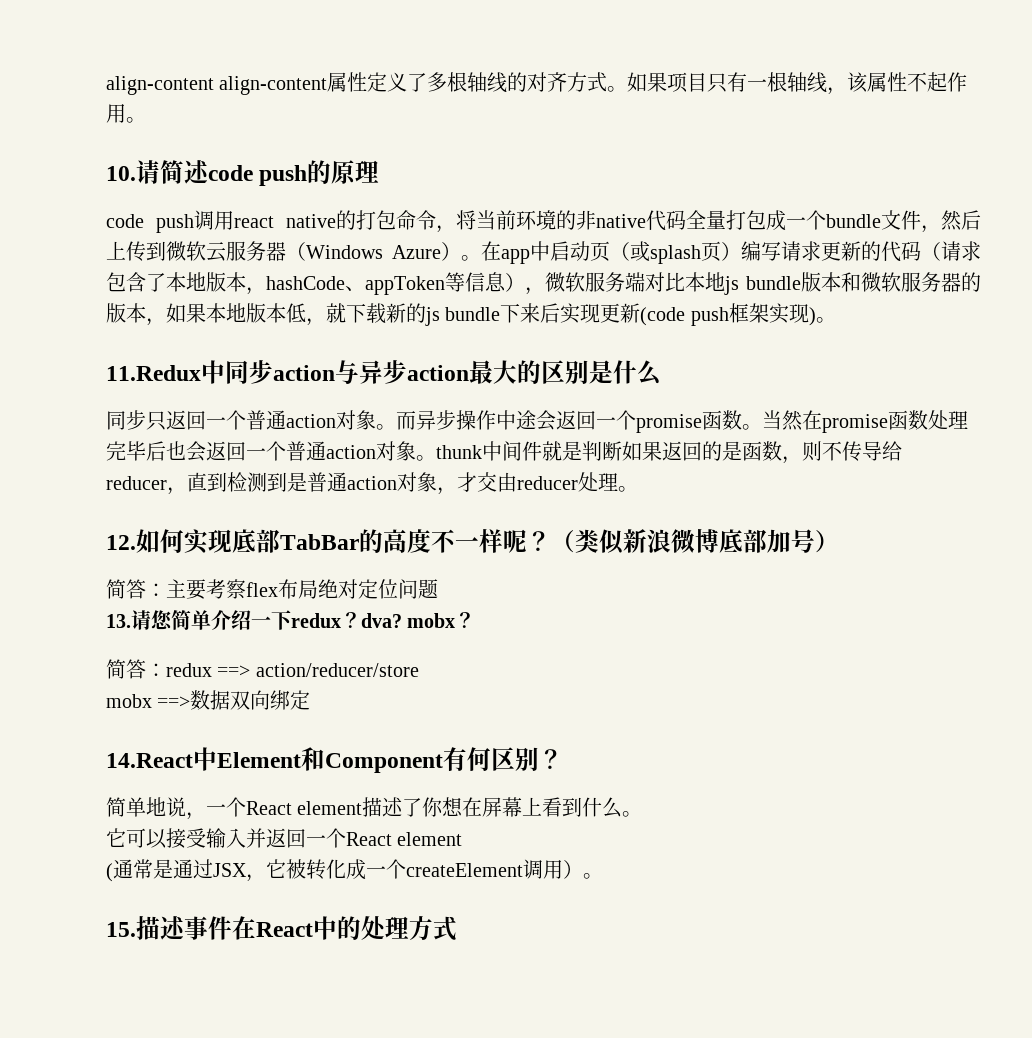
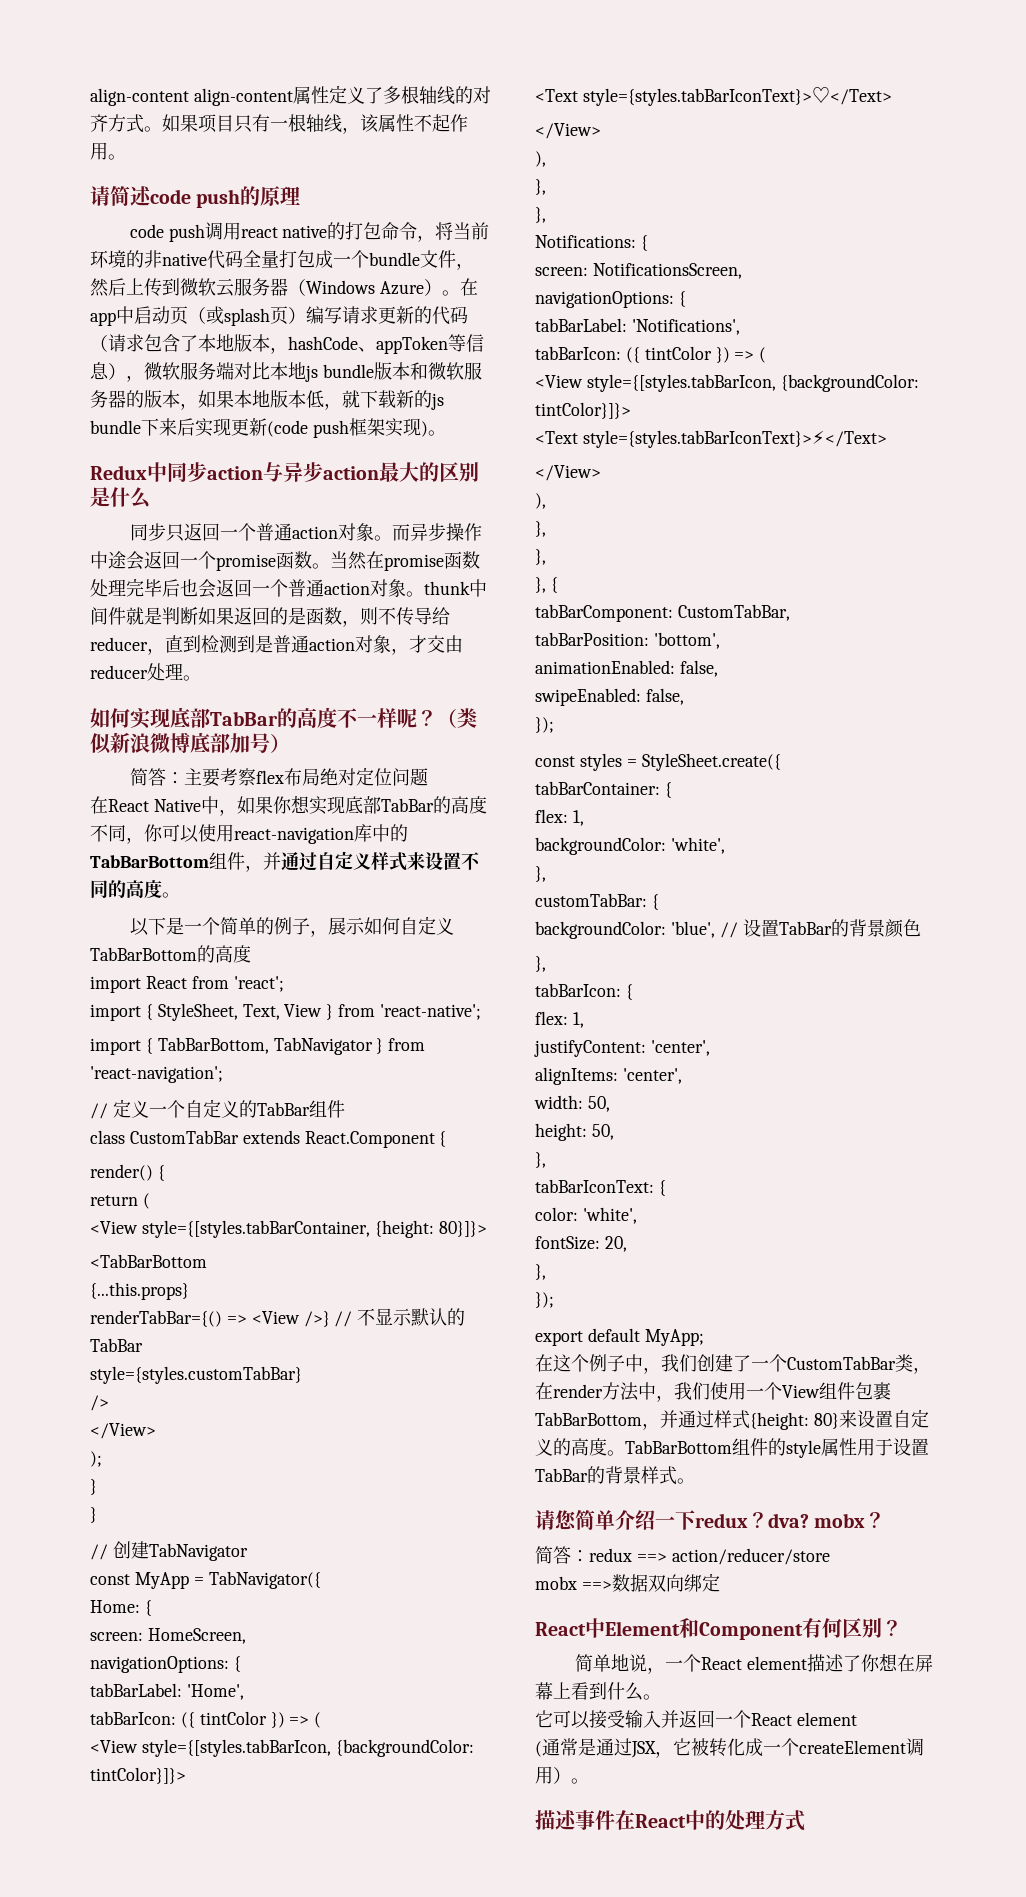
- 10.请简述code push的原理
+ 请简述code push的原理
- 11.Redux中同步action与异步action最大的区别是什么
+ Redux中同步action与异步action最大的区别是什么
- 12.如何实现底部TabBar的高度不一样呢？
+ 如何实现底部TabBar的高度不一样呢？
- 13.请您简单介绍一下redux？dva? mobx？
+ 在React Native中，如果你想实现底部TabBar的高度不同，你可以使用react-navigation库中的TabBarBottom组件，并通过自定义样式来设置不同的高度。
+ 以下是一个简单的例子，展示如何自定义TabBarBottom的高度
+ import React from 'react';
+ import { StyleSheet, Text, View } from 'react-native';
+ import { TabBarBottom, TabNavigator } from 'react-navigation';
+ // 定义一个自定义的TabBar组件
+ class CustomTabBar extends React.Component {
+ render() {
+ return (
+ <View style={[styles.tabBarContainer, {height: 80}]}>
+ <TabBarBottom
+ {...this.props}
+ renderTabBar={() => <View />} // 不显示默认的TabBar
+ style={styles.customTabBar}
+ />
+ </View>
+ );
+ }
+ }
+ // 创建TabNavigator
+ const MyApp = TabNavigator({
+ Home: {
+ screen: HomeScreen,
+ navigationOptions: {
+ tabBarLabel: 'Home',
+ tabBarIcon: ({ tintColor }) => (
+ <View style={[styles.tabBarIcon, {backgroundColor: tintColor}]}>
+ <Text style={styles.tabBarIconText}>♡</Text>
+ </View>
+ ),
+ },
+ },
+ Notifications: {
+ screen: NotificationsScreen,
+ navigationOptions: {
+ tabBarLabel: 'Notifications',
+ tabBarIcon: ({ tintColor }) => (
+ <View style={[styles.tabBarIcon, {backgroundColor: tintColor}]}>
+ <Text style={styles.tabBarIconText}>⚡</Text>
+ </View>
+ ),
+ },
+ },
+ }, {
+ tabBarComponent: CustomTabBar,
+ tabBarPosition: 'bottom',
+ animationEnabled: false,
+ swipeEnabled: false,
+ });
+ const styles = StyleSheet.create({
+ tabBarContainer: {
+ flex: 1,
+ backgroundColor: 'white',
+ },
+ customTabBar: {
+ backgroundColor: 'blue', // 设置TabBar的背景颜色
+ },
+ tabBarIcon: {
+ flex: 1,
+ justifyContent: 'center',
+ alignItems: 'center',
+ width: 50,
+ height: 50,
+ },
+ tabBarIconText: {
+ color: 'white',
+ fontSize: 20,
+ },
+ });
+ export default MyApp;
+ 在这个例子中，我们创建了一个CustomTabBar类，在render方法中，我们使用一个View组件包裹TabBarBottom，并通过样式{height: 80}来设置自定义的高度。TabBarBottom组件的style属性用于设置TabBar的背景样式。
+ 请您简单介绍一下redux？dva? mobx？
- 14.React中Element和Component有何区别？
+ React中Element和Component有何区别？
- 15.描述事件在React中的处理方式
+ 描述事件在React中的处理方式

